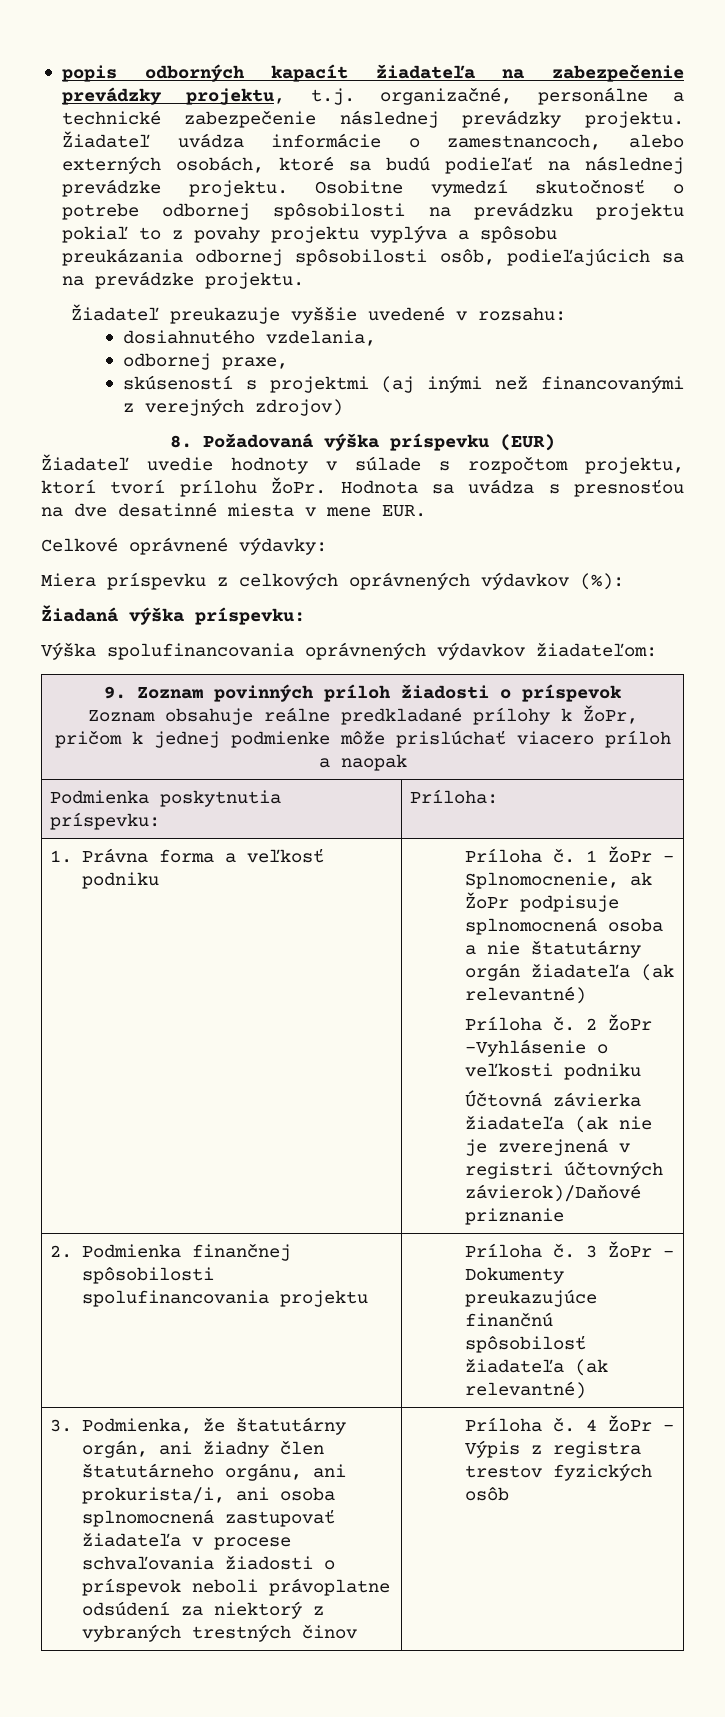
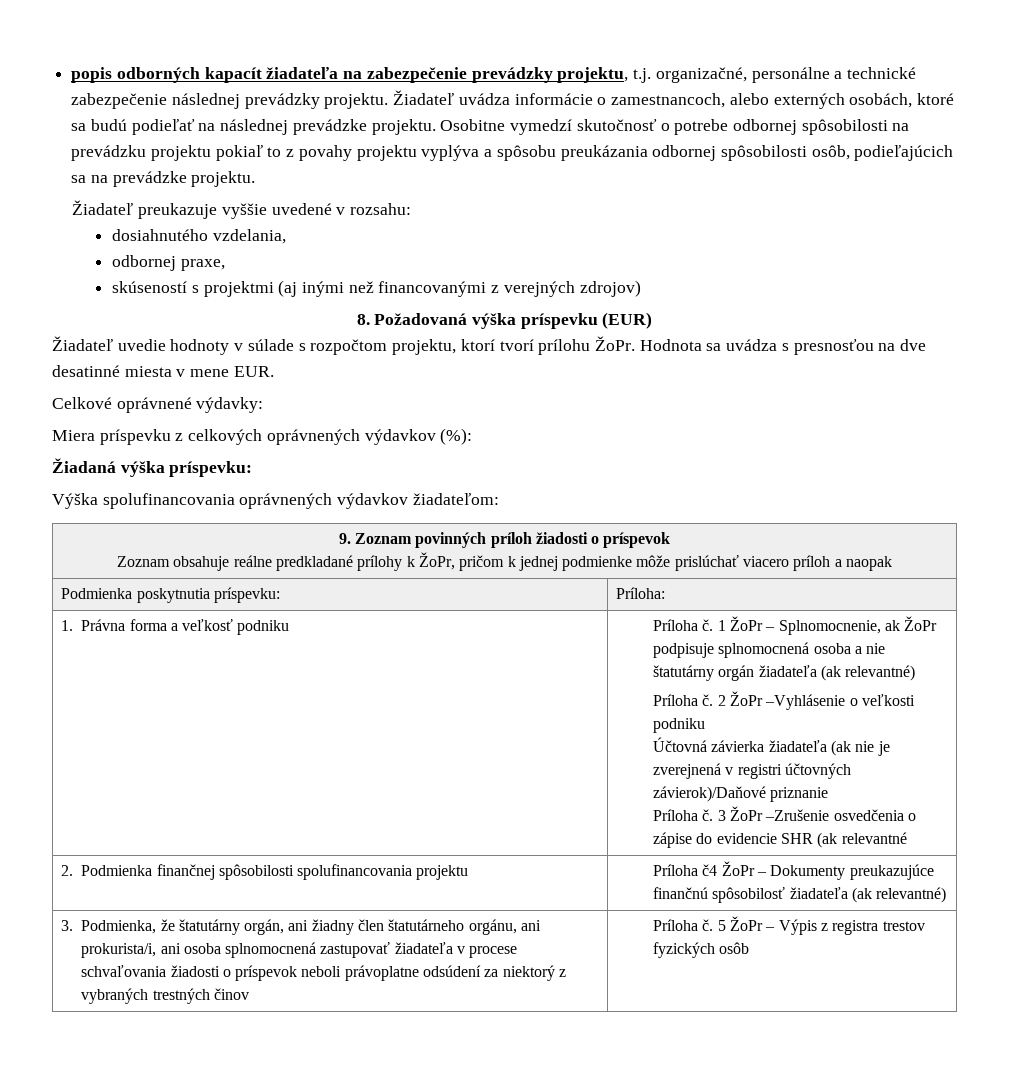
+ Príloha č. 3 ŽoPr –Zrušenie osvedčenia o zápise do evidencie SHR (ak relevantné
- 2. Podmienka finančnej spôsobilosti spolufinancovania projektu | Príloha č. 3 ŽoPr – Dokumenty preukazujúce finančnú spôsobilosť žiadateľa (ak relevantné)
+ 2. Podmienka finančnej spôsobilosti spolufinancovania projektu | Príloha č4 ŽoPr – Dokumenty preukazujúce finančnú spôsobilosť žiadateľa (ak relevantné)
- 4 ŽoPr – Výpis z registra trestov fyzických osôb
+ 5 ŽoPr – Výpis z registra trestov fyzických osôb

